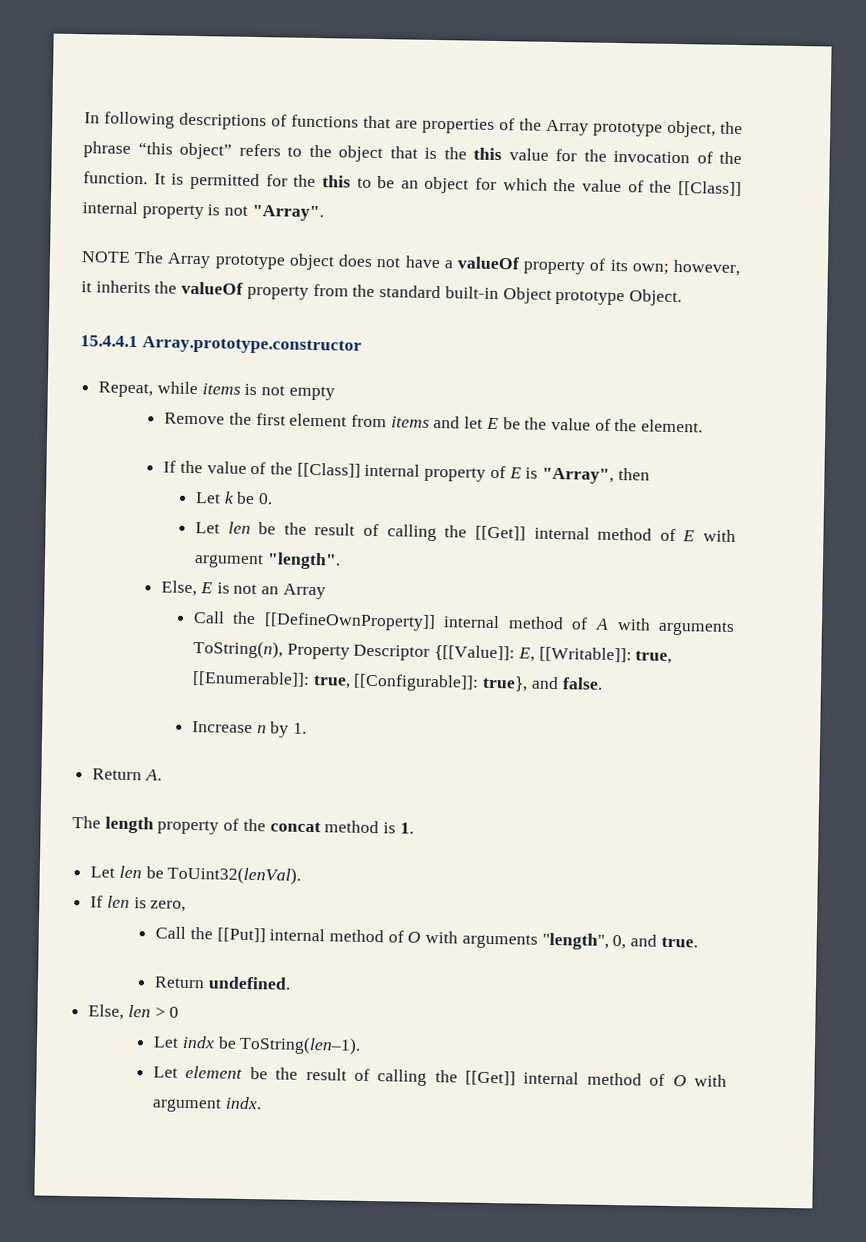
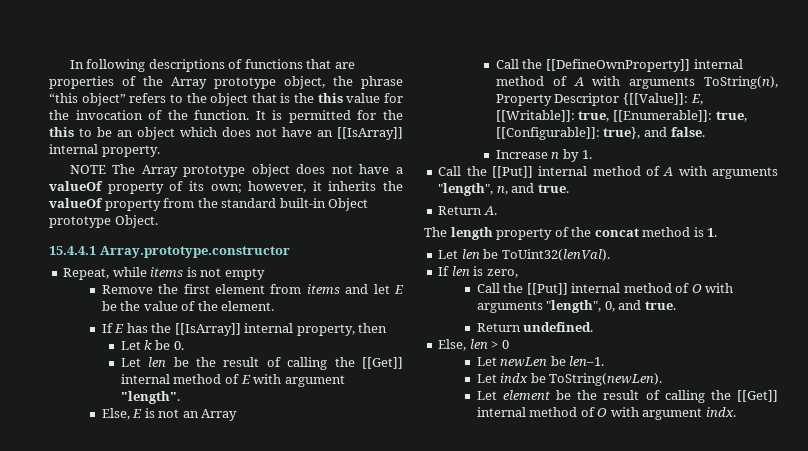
- It is permitted for the this to be an object for which the value of the [[Class]] internal property is not "Array".
+ It is permitted for the this to be an object which does not have an [[IsArray]] internal property.
- If the value of the [[Class]] internal property of E is "Array", then
+ If E has the [[IsArray]] internal property, then
+ Call the [[Put]] internal method of A with arguments "length", n, and true.
+ Let newLen be len–1.
- Let indx be ToString(len–1).
+ Let indx be ToString(newLen).

